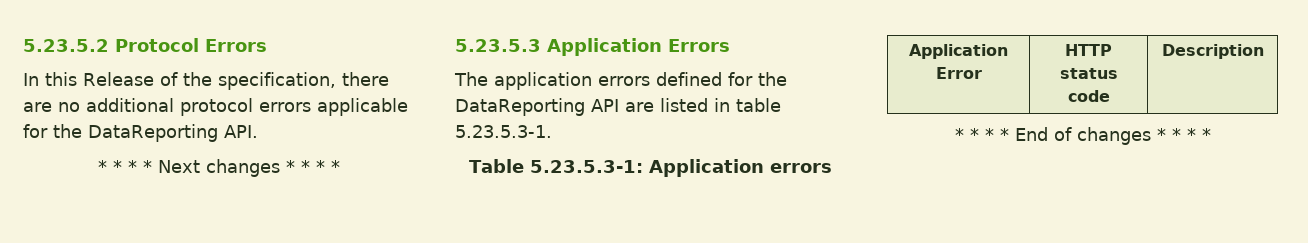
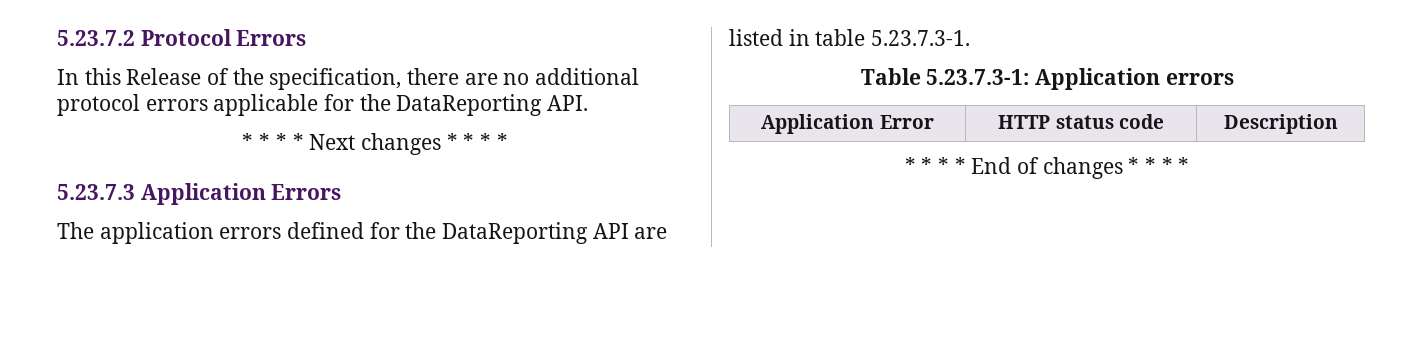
- 5.23.5.2 Protocol Errors
+ 5.23.7.2 Protocol Errors
- 5.23.5.3 Application Errors
+ 5.23.7.3 Application Errors
- The application errors defined for the DataReporting API are listed in table 5.23.5.3-1.
+ The application errors defined for the DataReporting API are listed in table 5.23.7.3-1.
- Table 5.23.5.3-1: Application errors
+ Table 5.23.7.3-1: Application errors

